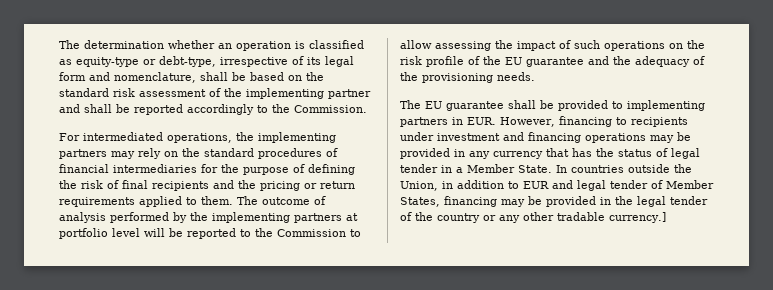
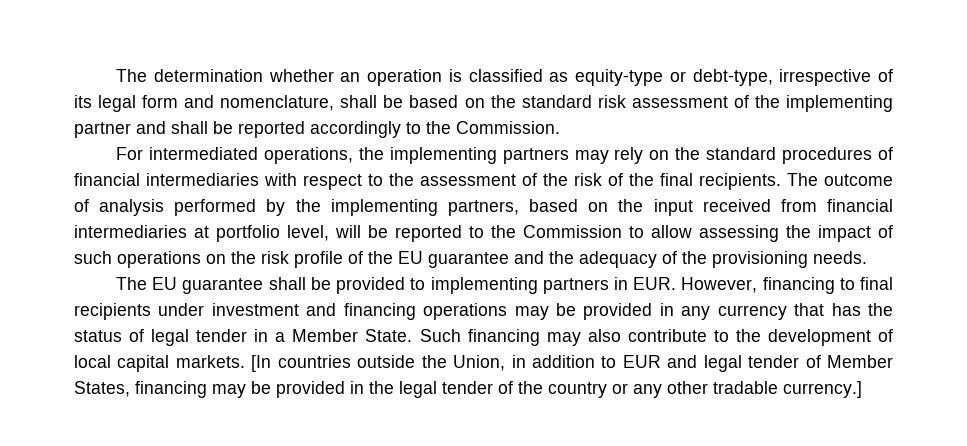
- For intermediated operations, the implementing partners may rely on the standard procedures of financial intermediaries for the purpose of defining the risk of final recipients and the pricing or return requirements applied to them.
+ For intermediated operations, the implementing partners may rely on the standard procedures of financial intermediaries with respect to the assessment of the risk of the final recipients.
- The outcome of analysis performed by the implementing partners at portfolio level will be reported to the Commission to allow assessing the impact of such operations on the risk profile of the EU guarantee and the adequacy of the provisioning needs.
+ The outcome of analysis performed by the implementing partners, based on the input received from financial intermediaries at portfolio level, will be reported to the Commission to allow assessing the impact of such operations on the risk profile of the EU guarantee and the adequacy of the provisioning needs.
- The EU guarantee shall be provided to implementing partners in EUR. However, financing to recipients under investment and financing operations may be provided in any currency that has the status of legal tender in a Member State.
+ The EU guarantee shall be provided to implementing partners in EUR. However, financing to final recipients under investment and financing operations may be provided in any currency that has the status of legal tender in a Member State.
- In countries outside the Union, in addition to EUR and legal tender of Member States, financing may be provided in the legal tender of the country or any other tradable currency.]
+ Such financing may also contribute to the development of local capital markets. [In countries outside the Union, in addition to EUR and legal tender of Member States, financing may be provided in the legal tender of the country or any other tradable currency.]

